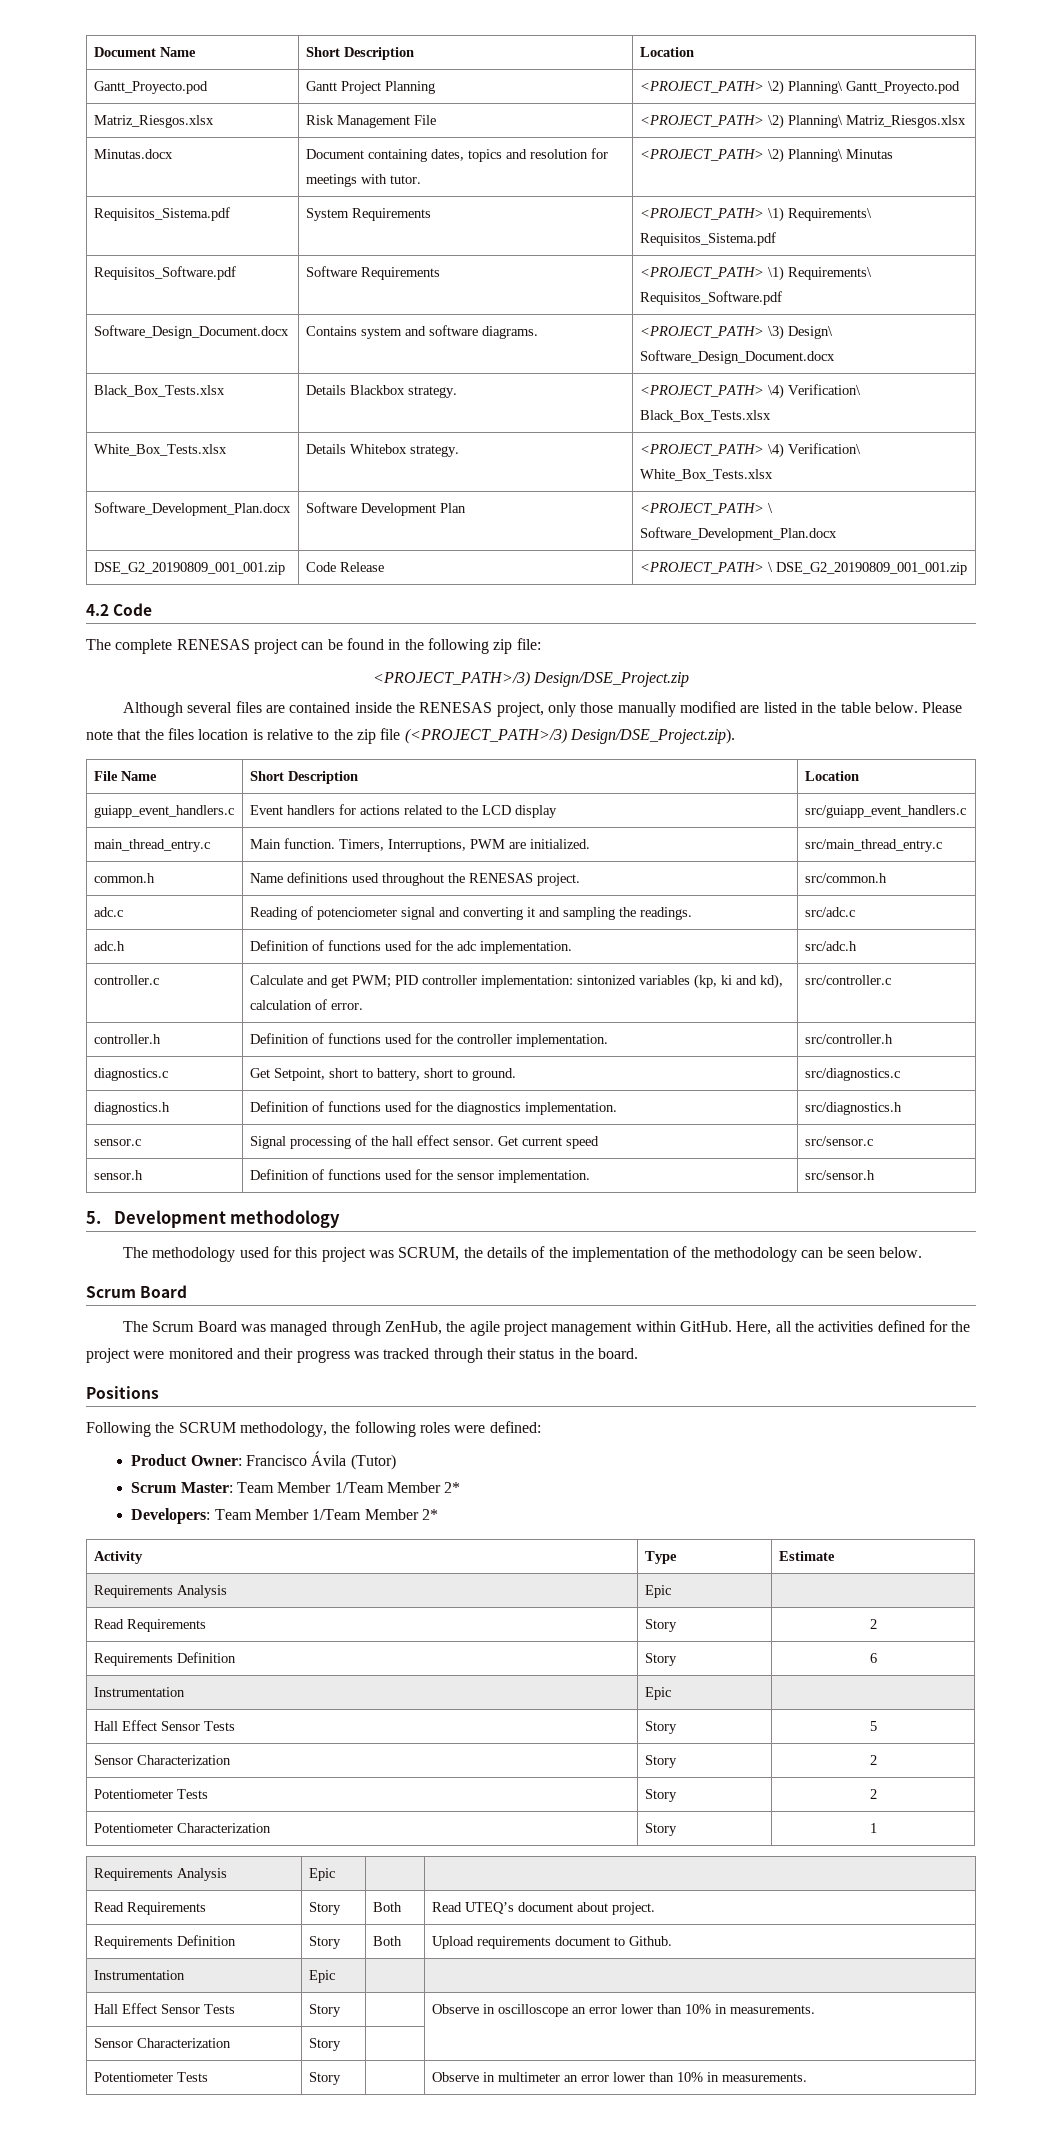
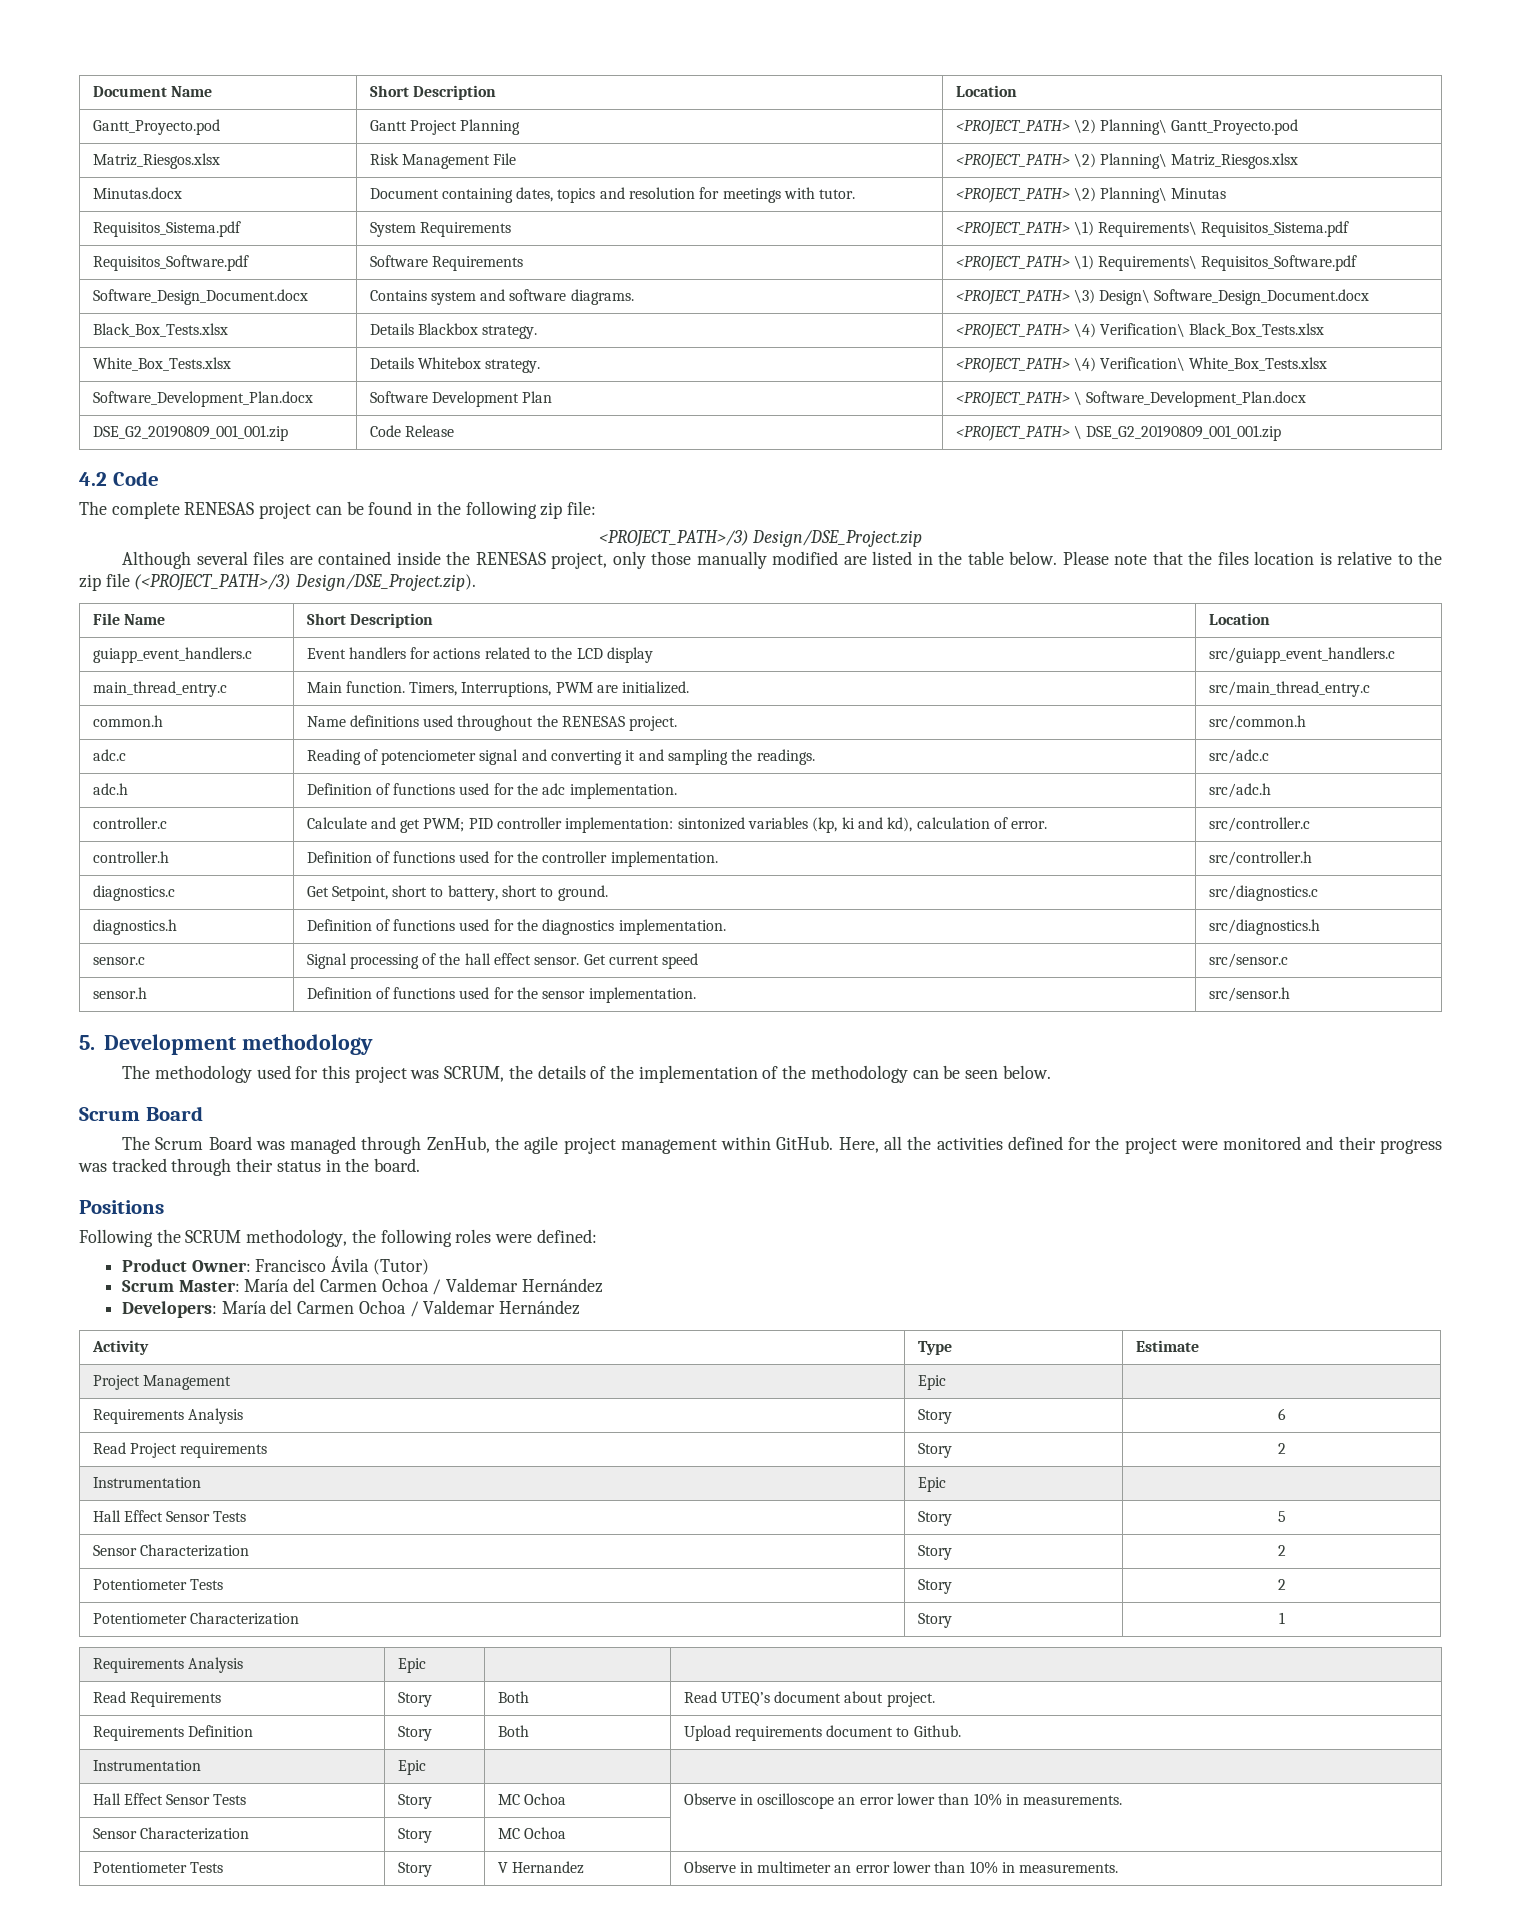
- Scrum Master: Team Member 1/Team Member 2*
- Developers: Team Member 1/Team Member 2*
+ Scrum Master: María del Carmen Ochoa / Valdemar Hernández
+ Developers: María del Carmen Ochoa / Valdemar Hernández
  Activity | Type | Estimate
- Requirements Analysis | Epic |
- Read Requirements | Story | 2
- Requirements Definition | Story | 6
+ Project Management | Epic |
+ Requirements Analysis | Story | 6
+ Read Project requirements | Story | 2
- Hall Effect Sensor Tests | Story | | Observe in oscilloscope an error lower than 10% in measurements.
+ Hall Effect Sensor Tests | Story | MC Ochoa | Observe in oscilloscope an error lower than 10% in measurements.
- Sensor Characterization | Story | |
- Potentiometer Tests | Story | | Observe in multimeter an error lower than 10% in measurements.
+ Sensor Characterization | Story | MC Ochoa |
+ Potentiometer Tests | Story | V Hernandez | Observe in multimeter an error lower than 10% in measurements.

